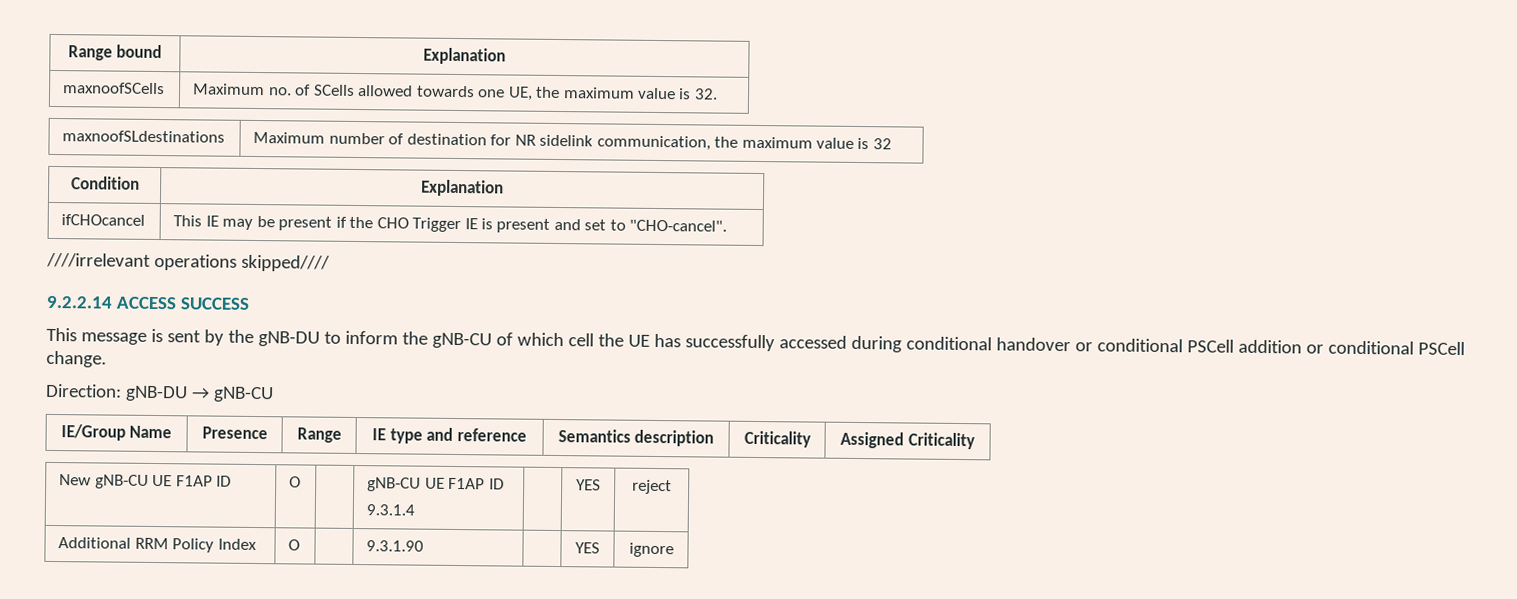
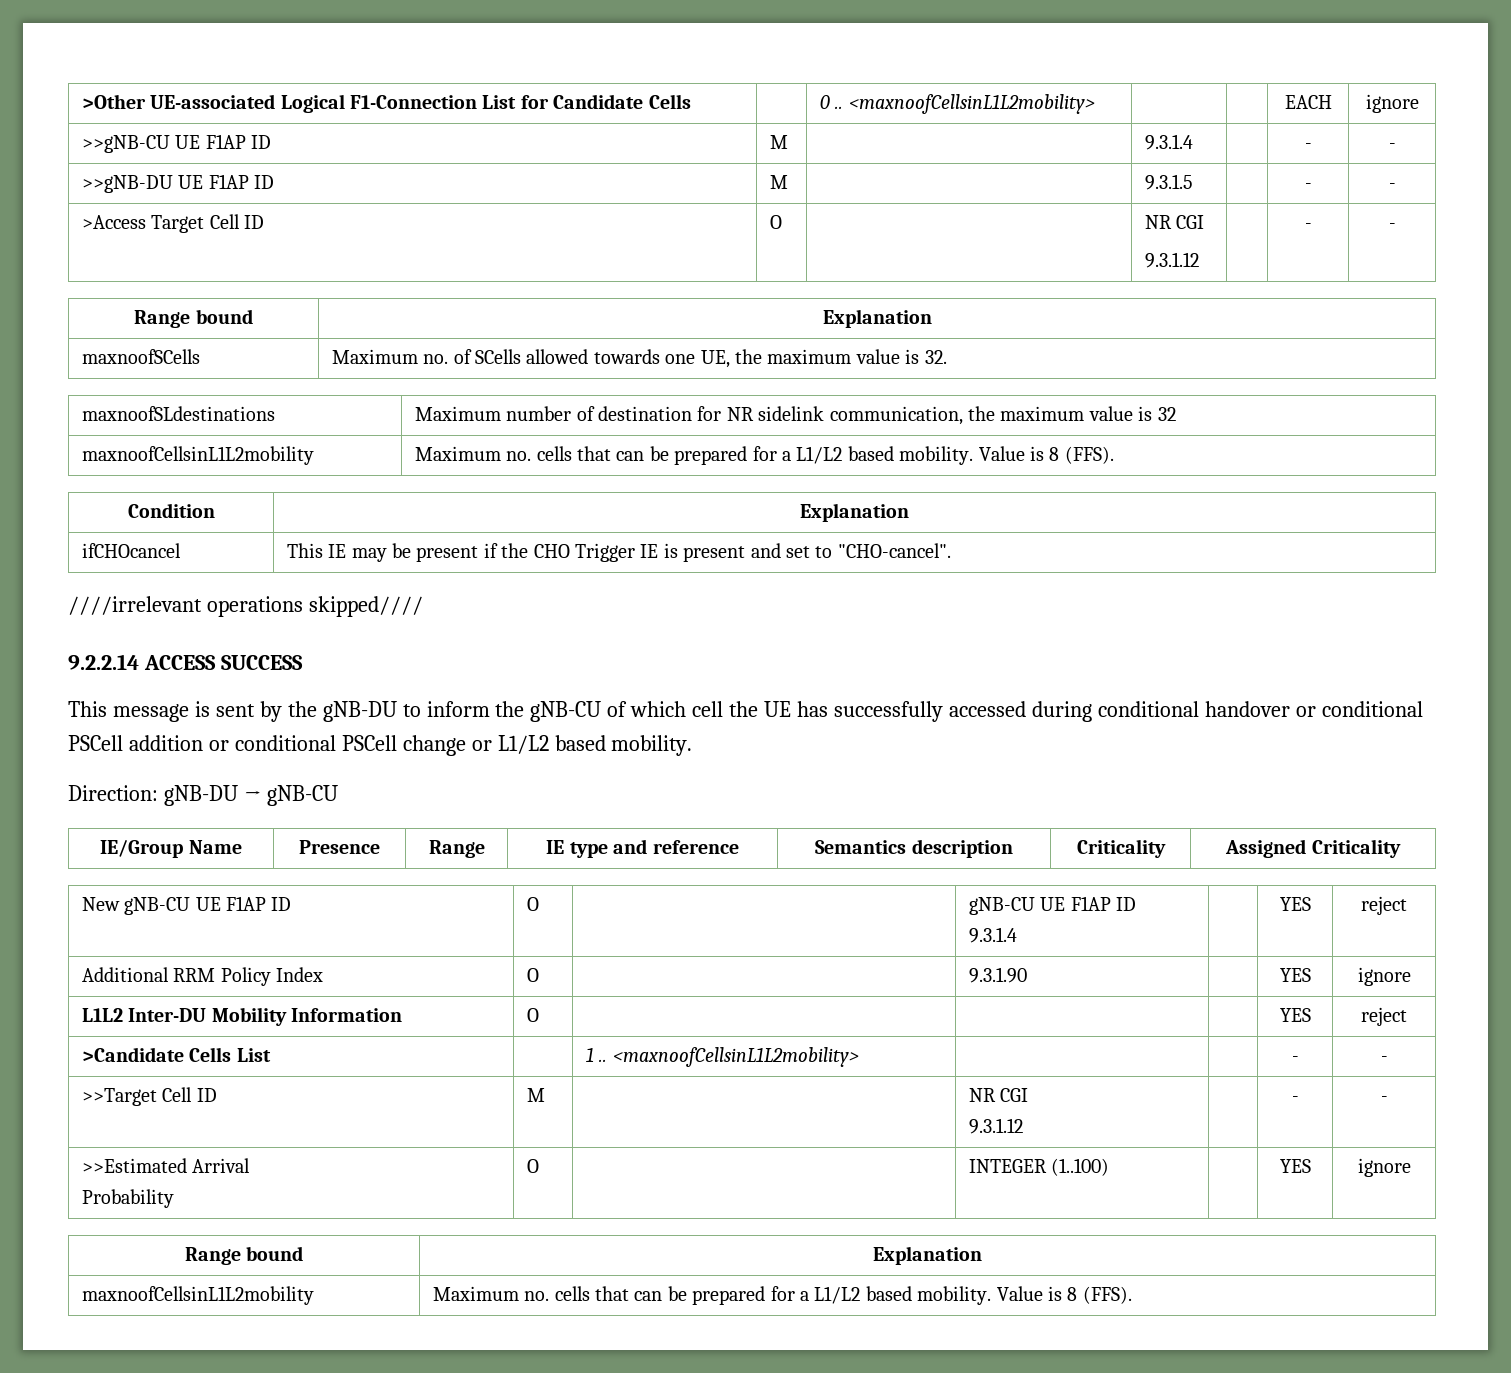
+ >Other UE-associated Logical F1-Connection List for Candidate Cells | | 0 .. <maxnoofCellsinL1L2mobility> | | | EACH | ignore
+ >>gNB-CU UE F1AP ID | M | | 9.3.1.4 | | - | -
+ >>gNB-DU UE F1AP ID | M | | 9.3.1.5 | | - | -
+ >Access Target Cell ID | O | | NR CGI
+ 9.3.1.12 | | - | -
  maxnoofSLdestinations | Maximum number of destination for NR sidelink communication, the maximum value is 32
+ maxnoofCellsinL1L2mobility | Maximum no. cells that can be prepared for a L1/L2 based mobility. Value is 8 (FFS).
- This message is sent by the gNB-DU to inform the gNB-CU of which cell the UE has successfully accessed during conditional handover or conditional PSCell addition or conditional PSCell change.
+ This message is sent by the gNB-DU to inform the gNB-CU of which cell the UE has successfully accessed during conditional handover or conditional PSCell addition or conditional PSCell change or L1/L2 based mobility.
+ L1L2 Inter-DU Mobility Information | O | | | | YES | reject
+ >Candidate Cells List | | 1 .. <maxnoofCellsinL1L2mobility> | | | - | -
+ >>Target Cell ID | M | | NR CGI
+ 9.3.1.12 | | - | -
+ >>Estimated Arrival
+ Probability | O | | INTEGER (1..100) | | YES | ignore
+ Range bound | Explanation
+ maxnoofCellsinL1L2mobility | Maximum no. cells that can be prepared for a L1/L2 based mobility. Value is 8 (FFS).

